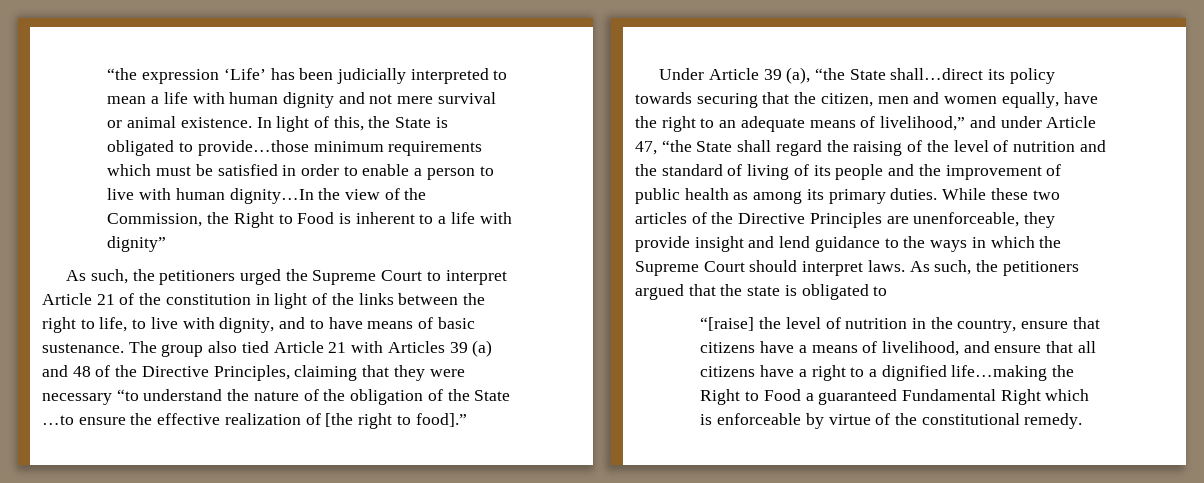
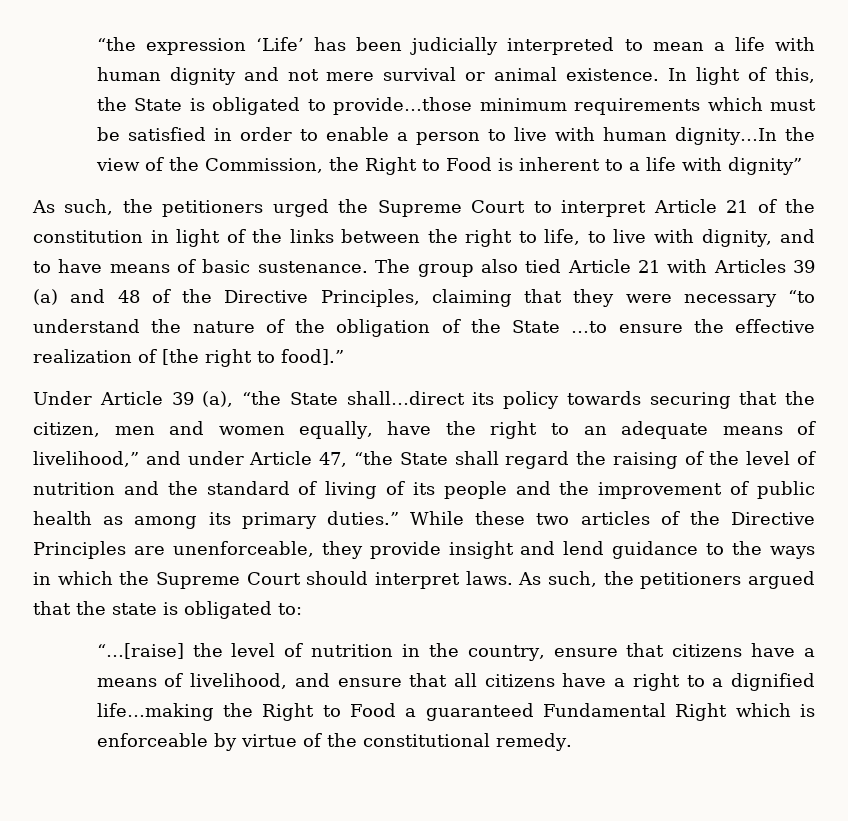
- Under Article 39 (a), “the State shall…direct its policy towards securing that the citizen, men and women equally, have the right to an adequate means of livelihood,” and under Article 47, “the State shall regard the raising of the level of nutrition and the standard of living of its people and the improvement of public health as among its primary duties.
+ Under Article 39 (a), “the State shall…direct its policy towards securing that the citizen, men and women equally, have the right to an adequate means of livelihood,” and under Article 47, “the State shall regard the raising of the level of nutrition and the standard of living of its people and the improvement of public health as among its primary duties.”
- As such, the petitioners argued that the state is obligated to
- “[raise] the level of nutrition in the country, ensure that citizens have a means of livelihood, and ensure that all citizens have a right to a dignified life…making the Right to Food a guaranteed Fundamental Right which is enforceable by virtue of the constitutional remedy.
+ As such, the petitioners argued that the state is obligated to:
+ “…[raise] the level of nutrition in the country, ensure that citizens have a means of livelihood, and ensure that all citizens have a right to a dignified life…making the Right to Food a guaranteed Fundamental Right which is enforceable by virtue of the constitutional remedy.

